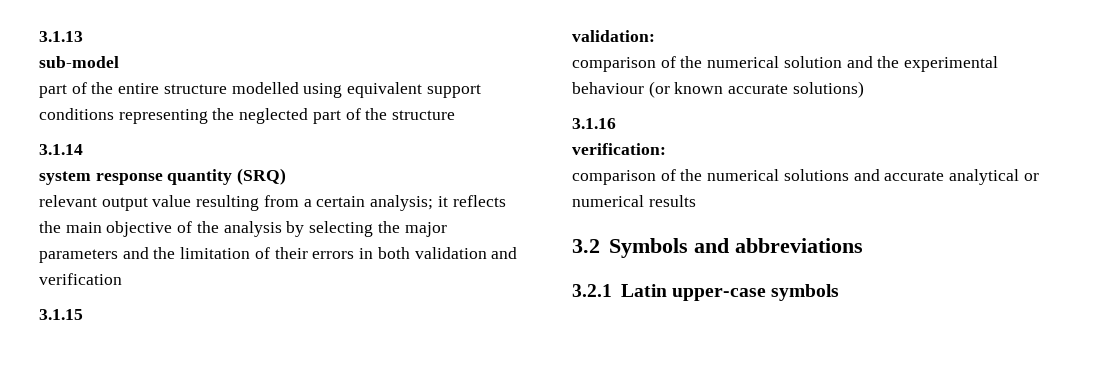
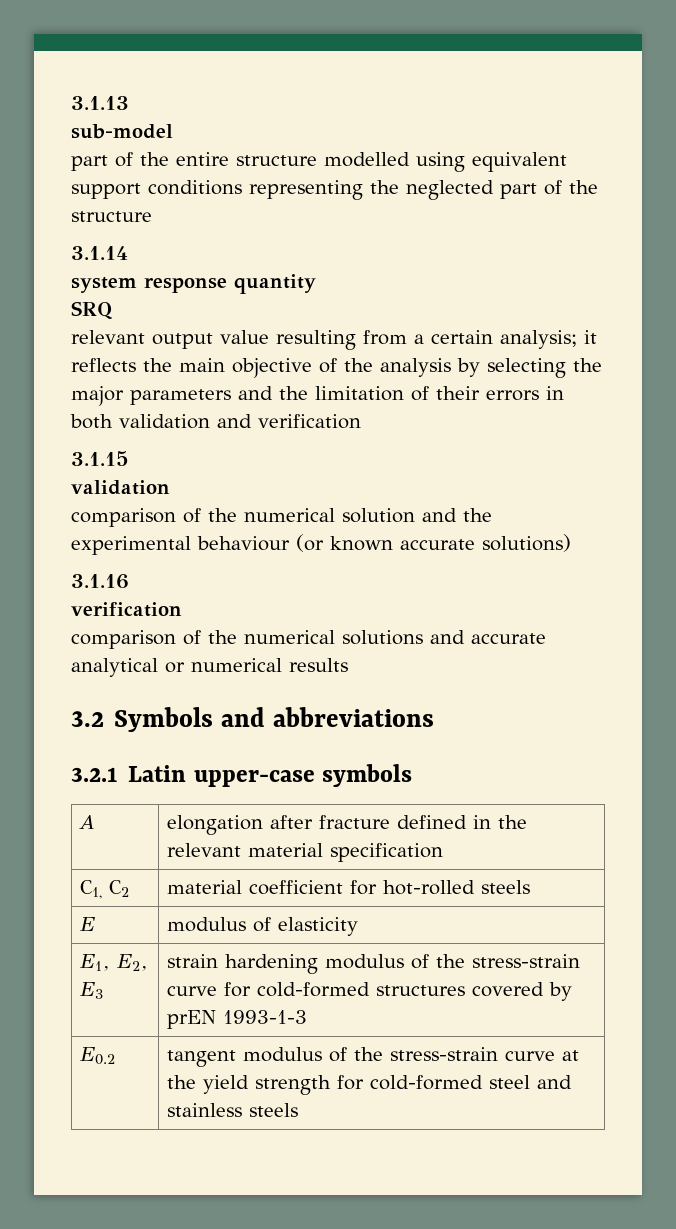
- system response quantity (SRQ)
+ system response quantity
+ SRQ
  3.1.15
- validation:
+ validation
  3.1.16
- verification:
+ verification
+ A | elongation after fracture defined in the relevant material specification
+ C1, C2 | material coefficient for hot-rolled steels
+ E | modulus of elasticity
+ E1, E2, E3 | strain hardening modulus of the stress-strain curve for cold-formed structures covered by prEN 1993-1-3
+ E0.2 | tangent modulus of the stress-strain curve at the yield strength for cold-formed steel and stainless steels

